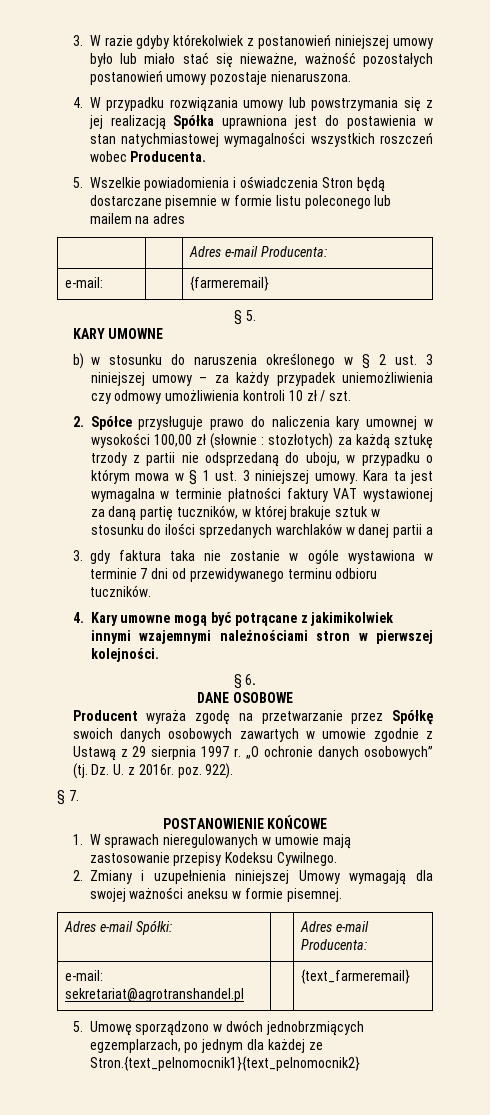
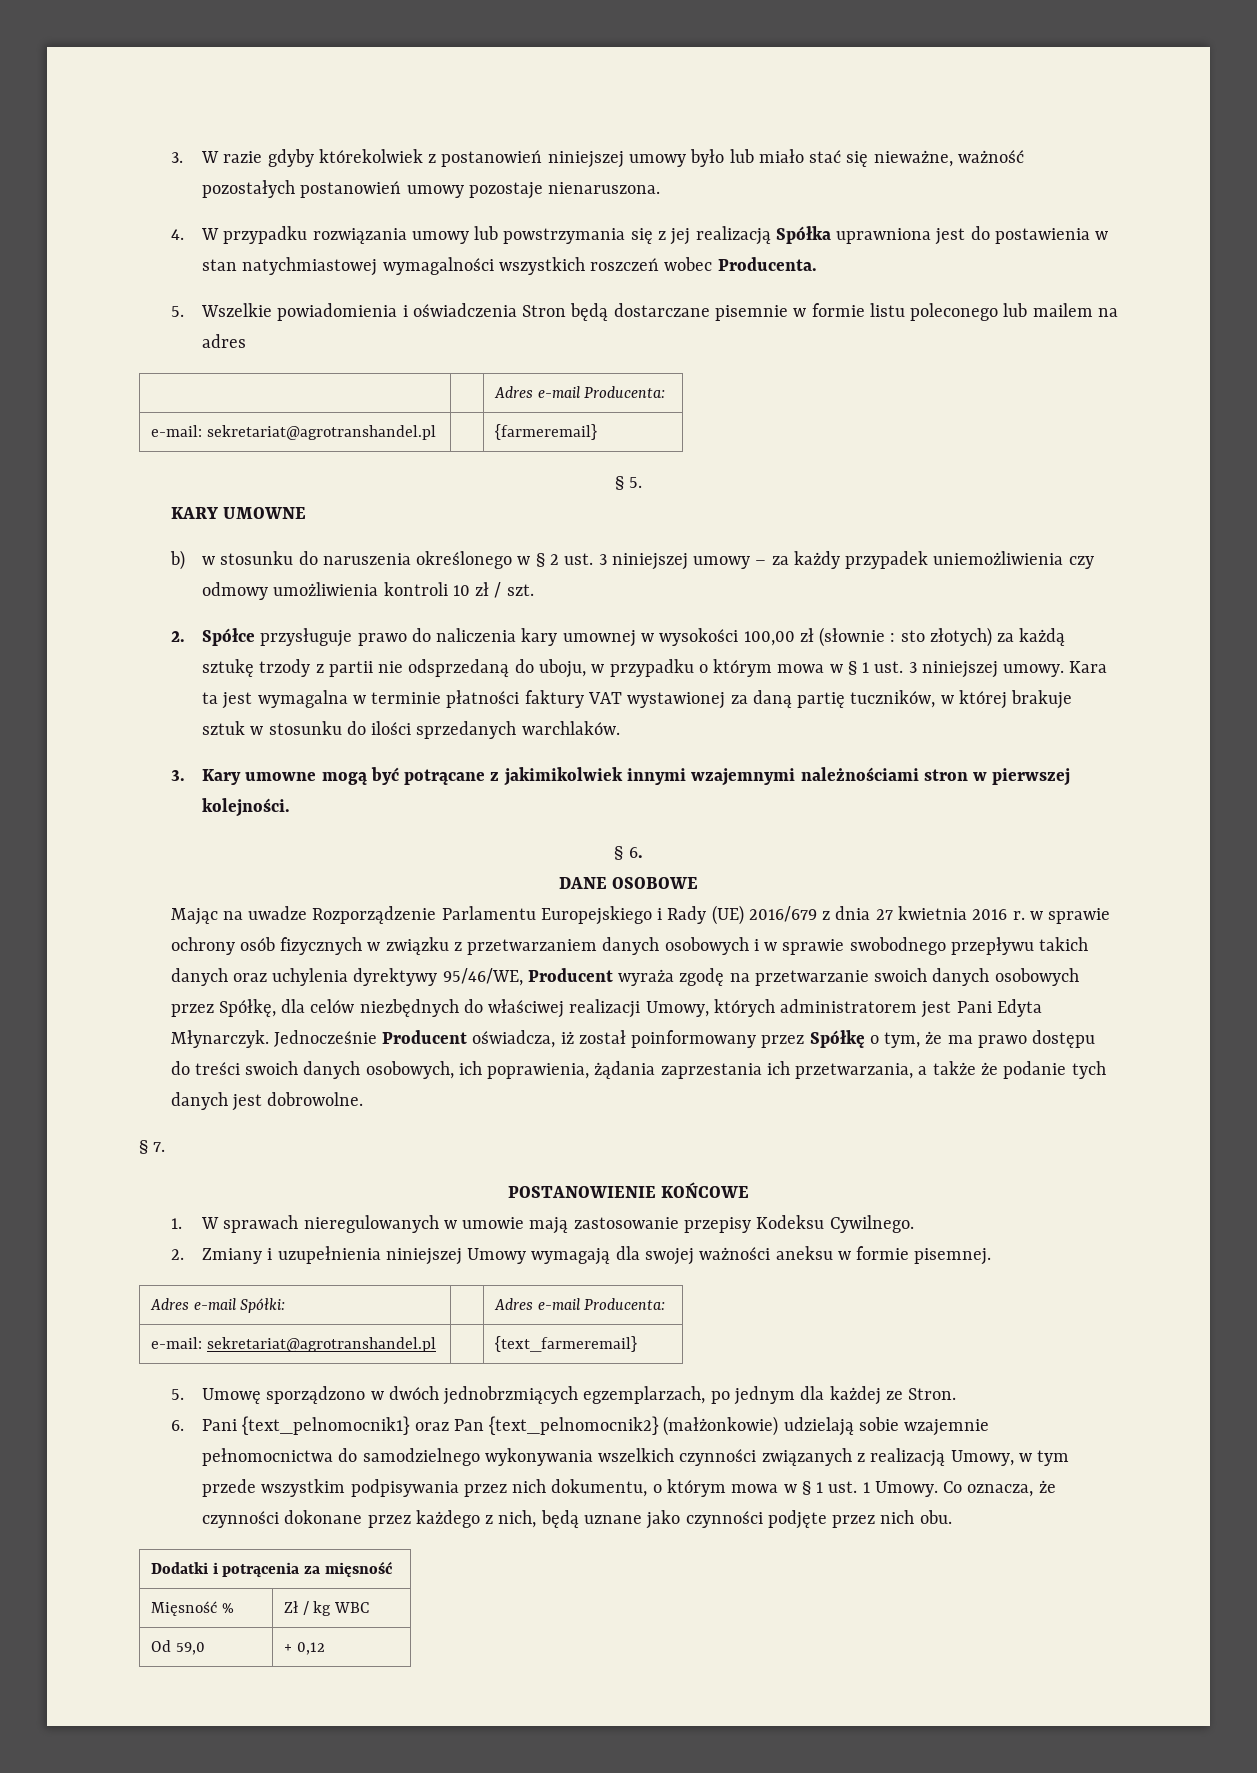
- e-mail: | | {farmeremail}
+ e-mail: sekretariat@agrotranshandel.pl | | {farmeremail}
- 2. Spółce przysługuje prawo do naliczenia kary umownej w wysokości 100,00 zł (słownie : stozłotych) za każdą sztukę trzody z partii nie odsprzedaną do uboju, w przypadku o którym mowa w § 1 ust. 3 niniejszej umowy.
+ 2. Spółce przysługuje prawo do naliczenia kary umownej w wysokości 100,00 zł (słownie : sto złotych) za każdą sztukę trzody z partii nie odsprzedaną do uboju, w przypadku o którym mowa w § 1 ust. 3 niniejszej umowy.
- Kara ta jest wymagalna w terminie płatności faktury VAT wystawionej za daną partię tuczników, w której brakuje sztuk w stosunku do ilości sprzedanych warchlaków w danej partii a
- 3. gdy faktura taka nie zostanie w ogóle wystawiona w terminie 7 dni od przewidywanego terminu odbioru tuczników.
- 4. Kary umowne mogą być potrącane z jakimikolwiek innymi wzajemnymi należnościami stron w pierwszej kolejności.
+ Kara ta jest wymagalna w terminie płatności faktury VAT wystawionej za daną partię tuczników, w której brakuje sztuk w stosunku do ilości sprzedanych warchlaków.
+ 3. Kary umowne mogą być potrącane z jakimikolwiek innymi wzajemnymi należnościami stron w pierwszej kolejności.
- Producent wyraża zgodę na przetwarzanie przez Spółkę swoich danych osobowych zawartych w umowie zgodnie z Ustawą z 29 sierpnia 1997 r. „O ochronie danych osobowych” (tj. Dz. U. z 2016r. poz. 922).
+ Mając na uwadze Rozporządzenie Parlamentu Europejskiego i Rady (UE) 2016/679 z dnia 27 kwietnia 2016 r. w sprawie ochrony osób fizycznych w związku z przetwarzaniem danych osobowych i w sprawie swobodnego przepływu takich danych oraz uchylenia dyrektywy 95/46/WE, Producent wyraża zgodę na przetwarzanie swoich danych osobowych przez Spółkę, dla celów niezbędnych do właściwej realizacji Umowy, których administratorem jest Pani Edyta Młynarczyk. Jednocześnie Producent oświadcza, iż został poinformowany przez Spółkę o tym, że ma prawo dostępu do treści swoich danych osobowych, ich poprawienia, żądania zaprzestania ich przetwarzania, a także że podanie tych danych jest dobrowolne.
- 5. Umowę sporządzono w dwóch jednobrzmiących egzemplarzach, po jednym dla każdej ze Stron.{text_pelnomocnik1}{text_pelnomocnik2}
+ 5. Umowę sporządzono w dwóch jednobrzmiących egzemplarzach, po jednym dla każdej ze Stron.
+ 6. Pani {text_pelnomocnik1} oraz Pan {text_pelnomocnik2} (małżonkowie) udzielają sobie wzajemnie pełnomocnictwa do samodzielnego wykonywania wszelkich czynności związanych z realizacją Umowy, w tym przede wszystkim podpisywania przez nich dokumentu, o którym mowa w § 1 ust. 1 Umowy. Co oznacza, że czynności dokonane przez każdego z nich, będą uznane jako czynności podjęte przez nich obu.
+ Dodatki i potrącenia za mięsność
+ Mięsność % | Zł / kg WBC
+ Od 59,0 | + 0,12

